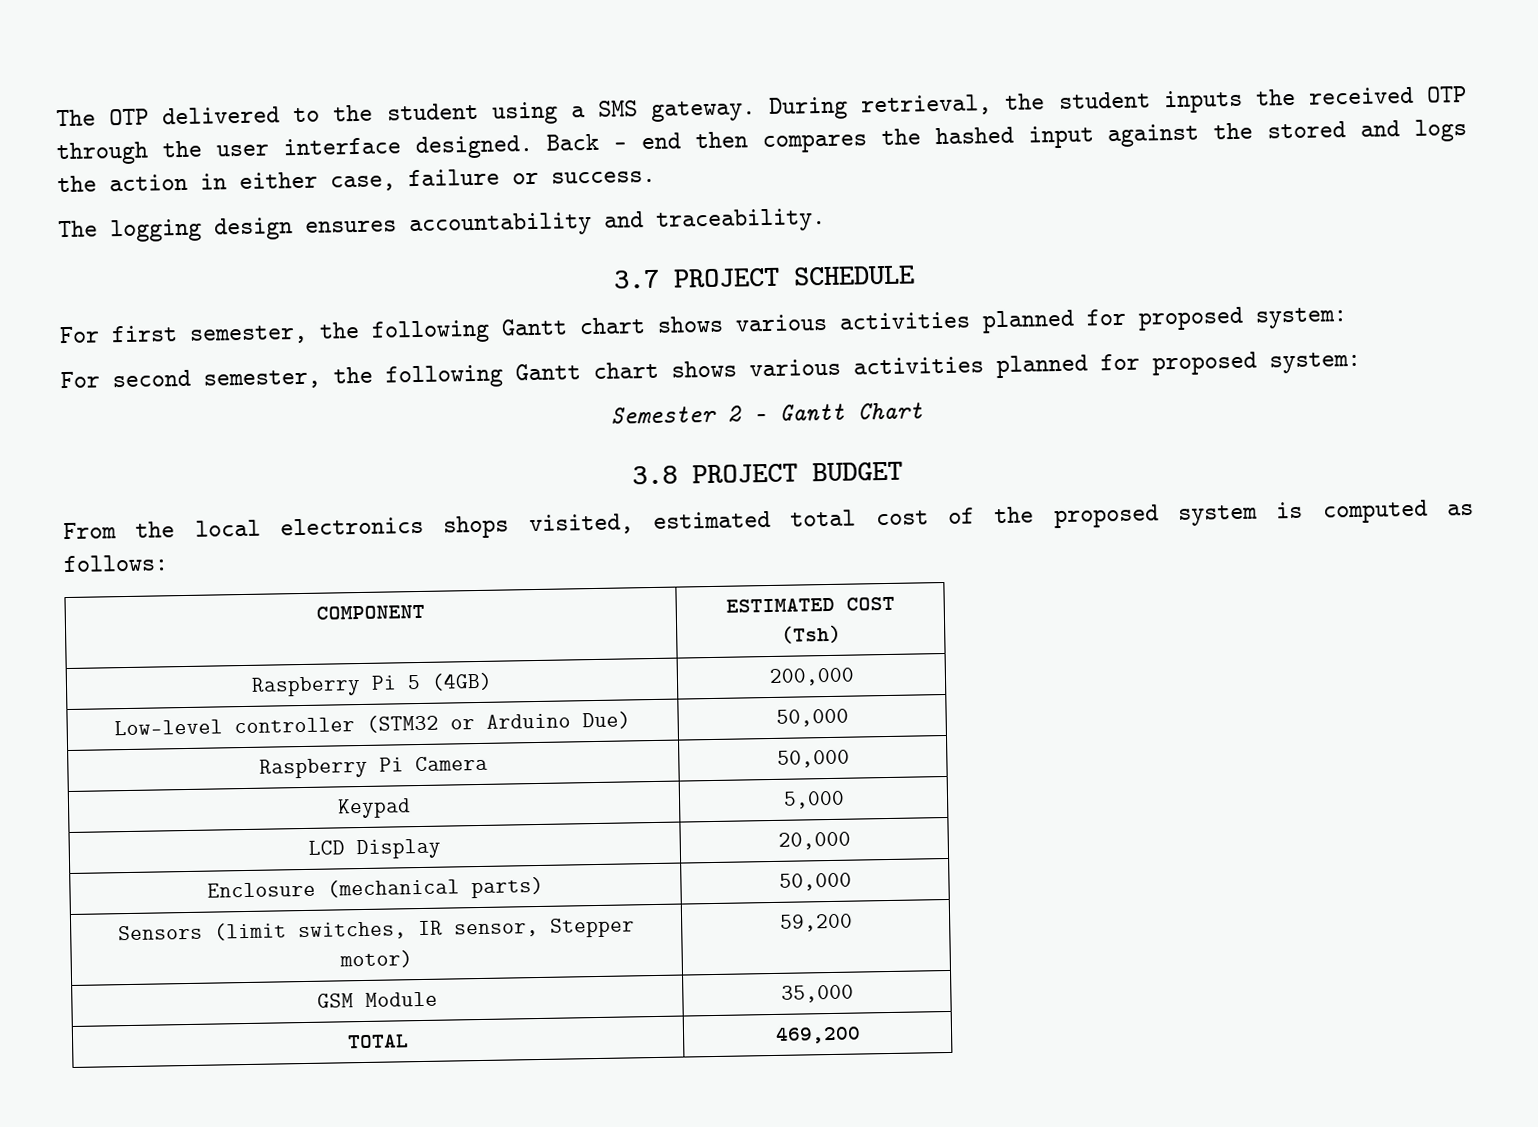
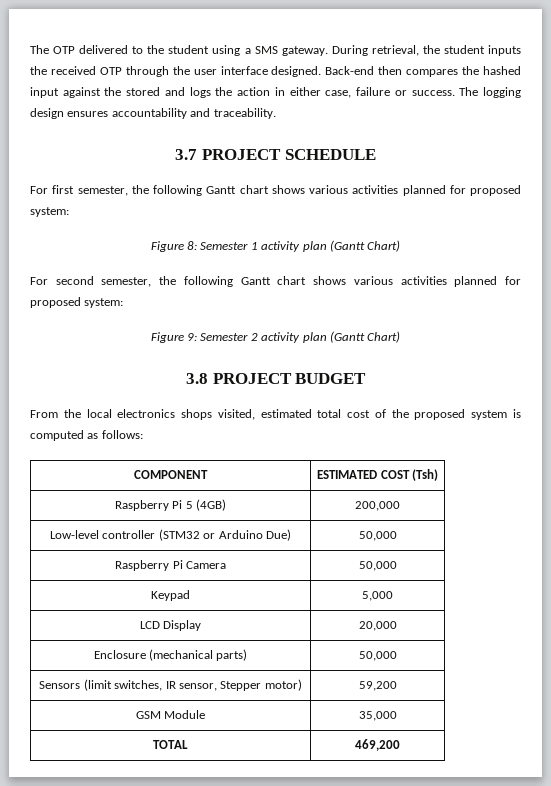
- Back – end then compares the hashed input against the stored and logs the action in either case, failure or success.
- The logging design ensures accountability and traceability.
+ Back-end then compares the hashed input against the stored and logs the action in either case, failure or success. The logging design ensures accountability and traceability.
+ Figure 8: Semester 1 activity plan (Gantt Chart)
- Semester 2 - Gantt Chart
+ Figure 9: Semester 2 activity plan (Gantt Chart)

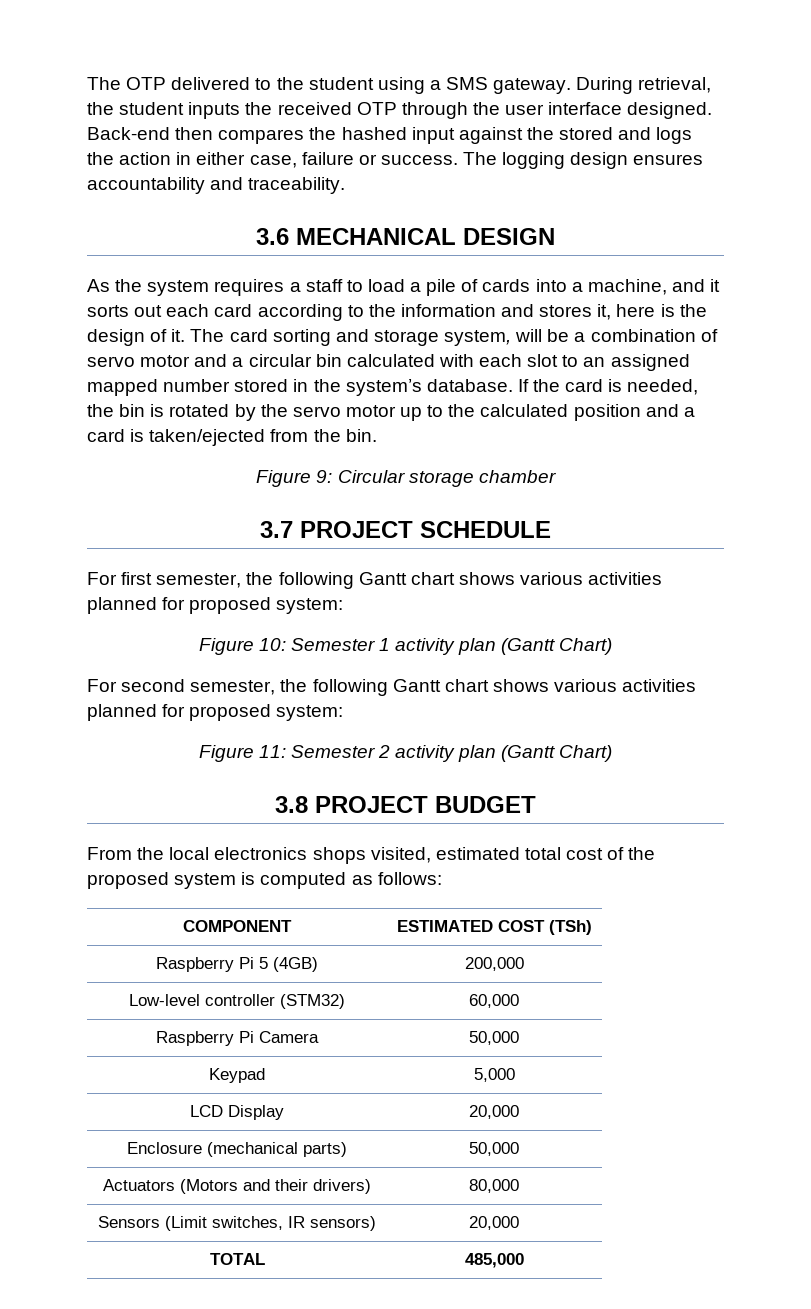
+ 3.6 MECHANICAL DESIGN
+ As the system requires a staff to load a pile of cards into a machine, and it sorts out each card according to the information and stores it, here is the design of it. The card sorting and storage system, will be a combination of servo motor and a circular bin calculated with each slot to an assigned mapped number stored in the system’s database. If the card is needed, the bin is rotated by the servo motor up to the calculated position and a card is taken/ejected from the bin.
+ Figure 9: Circular storage chamber
- Figure 8: Semester 1 activity plan (Gantt Chart)
+ Figure 10: Semester 1 activity plan (Gantt Chart)
- Figure 9: Semester 2 activity plan (Gantt Chart)
+ Figure 11: Semester 2 activity plan (Gantt Chart)
- COMPONENT | ESTIMATED COST (Tsh)
+ COMPONENT | ESTIMATED COST (TSh)
- Low-level controller (STM32 or Arduino Due) | 50,000
+ Low-level controller (STM32) | 60,000
+ Actuators (Motors and their drivers) | 80,000
- Sensors (limit switches, IR sensor, Stepper motor) | 59,200
- GSM Module | 35,000
+ Sensors (Limit switches, IR sensors) | 20,000
- TOTAL | 469,200
+ TOTAL | 485,000

